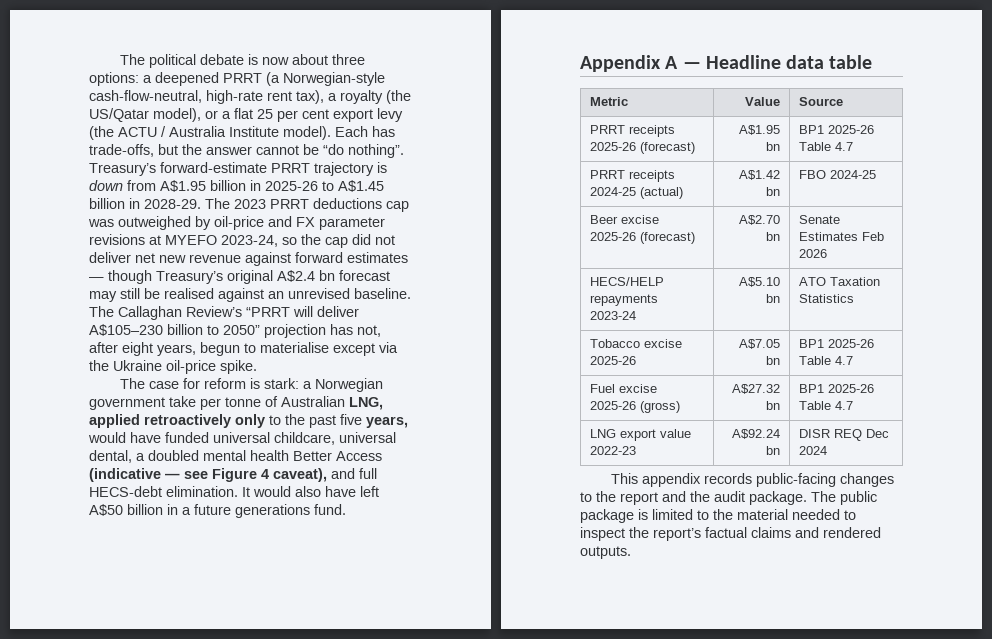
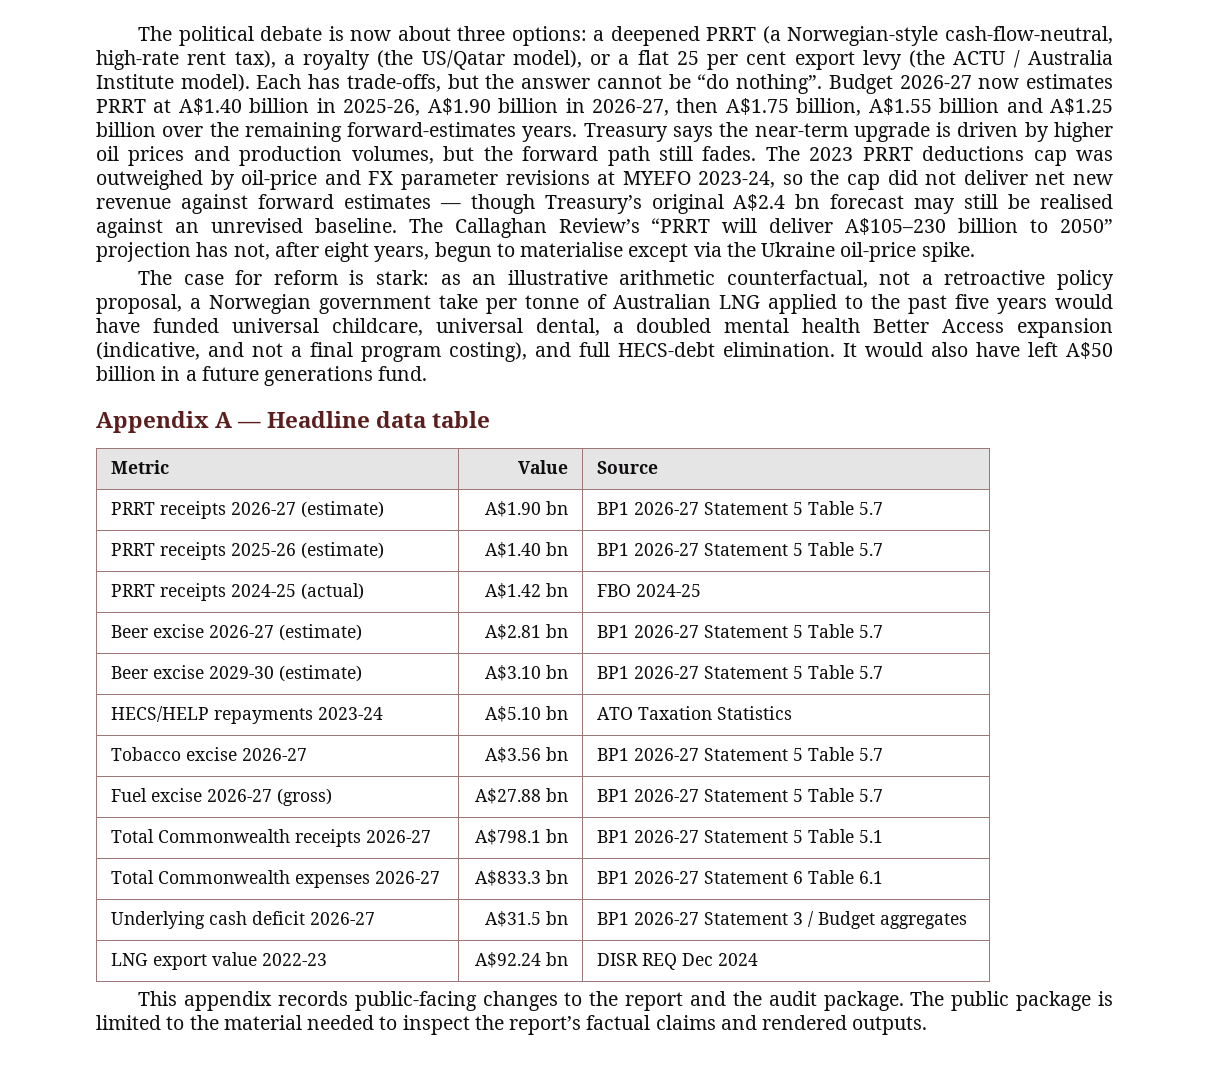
- Treasury’s forward-estimate PRRT trajectory is down from A$1.95 billion in 2025-26 to A$1.45 billion in 2028-29.
+ Budget 2026-27 now estimates PRRT at A$1.40 billion in 2025-26, A$1.90 billion in 2026-27, then A$1.75 billion, A$1.55 billion and A$1.25 billion over the remaining forward-estimates years. Treasury says the near-term upgrade is driven by higher oil prices and production volumes, but the forward path still fades.
- The case for reform is stark: a Norwegian government take per tonne of Australian LNG, applied retroactively only to the past five years, would have funded universal childcare, universal dental, a doubled mental health Better Access (indicative — see Figure 4 caveat), and full HECS-debt elimination.
+ The case for reform is stark: as an illustrative arithmetic counterfactual, not a retroactive policy proposal, a Norwegian government take per tonne of Australian LNG applied to the past five years would have funded universal childcare, universal dental, a doubled mental health Better Access expansion (indicative, and not a final program costing), and full HECS-debt elimination.
- PRRT receipts 2025-26 (forecast) | A$1.95 bn | BP1 2025-26 Table 4.7
+ PRRT receipts 2026-27 (estimate) | A$1.90 bn | BP1 2026-27 Statement 5 Table 5.7
+ PRRT receipts 2025-26 (estimate) | A$1.40 bn | BP1 2026-27 Statement 5 Table 5.7
- Beer excise 2025-26 (forecast) | A$2.70 bn | Senate Estimates Feb 2026
+ Beer excise 2026-27 (estimate) | A$2.81 bn | BP1 2026-27 Statement 5 Table 5.7
+ Beer excise 2029-30 (estimate) | A$3.10 bn | BP1 2026-27 Statement 5 Table 5.7
- Tobacco excise 2025-26 | A$7.05 bn | BP1 2025-26 Table 4.7
+ Tobacco excise 2026-27 | A$3.56 bn | BP1 2026-27 Statement 5 Table 5.7
- Fuel excise 2025-26 (gross) | A$27.32 bn | BP1 2025-26 Table 4.7
+ Fuel excise 2026-27 (gross) | A$27.88 bn | BP1 2026-27 Statement 5 Table 5.7
+ Total Commonwealth receipts 2026-27 | A$798.1 bn | BP1 2026-27 Statement 5 Table 5.1
+ Total Commonwealth expenses 2026-27 | A$833.3 bn | BP1 2026-27 Statement 6 Table 6.1
+ Underlying cash deficit 2026-27 | A$31.5 bn | BP1 2026-27 Statement 3 / Budget aggregates

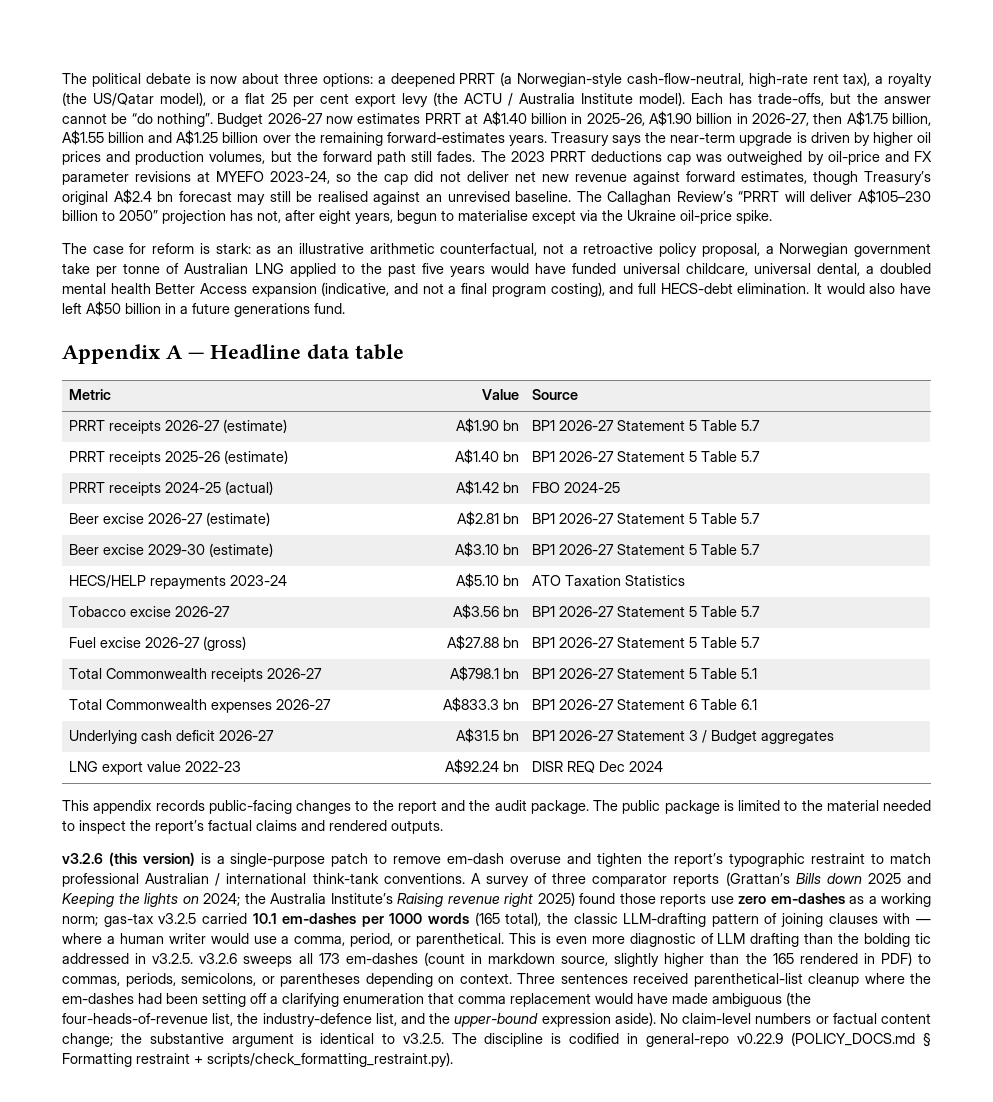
- The 2023 PRRT deductions cap was outweighed by oil-price and FX parameter revisions at MYEFO 2023-24, so the cap did not deliver net new revenue against forward estimates — though Treasury’s original A$2.4 bn forecast may still be realised against an unrevised baseline.
+ The 2023 PRRT deductions cap was outweighed by oil-price and FX parameter revisions at MYEFO 2023-24, so the cap did not deliver net new revenue against forward estimates, though Treasury’s original A$2.4 bn forecast may still be realised against an unrevised baseline.
+ v3.2.6 (this version) is a single-purpose patch to remove em-dash overuse and tighten the report’s typographic restraint to match professional Australian / international think-tank conventions. A survey of three comparator reports (Grattan’s Bills down 2025 and Keeping the lights on 2024; the Australia Institute’s Raising revenue right 2025) found those reports use zero em-dashes as a working norm; gas-tax v3.2.5 carried 10.1 em-dashes per 1000 words (165 total), the classic LLM-drafting pattern of joining clauses with — where a human writer would use a comma, period, or parenthetical. This is even more diagnostic of LLM drafting than the bolding tic addressed in v3.2.5. v3.2.6 sweeps all 173 em-dashes (count in markdown source, slightly higher than the 165 rendered in PDF) to commas, periods, semicolons, or parentheses depending on context. Three sentences received parenthetical-list cleanup where the em-dashes had been setting off a clarifying enumeration that comma replacement would have made ambiguous (the four-heads-of-revenue list, the industry-defence list, and the upper-bound expression aside). No claim-level numbers or factual content change; the substantive argument is identical to v3.2.5. The discipline is codified in general-repo v0.22.9 (POLICY_DOCS.md § Formatting restraint + scripts/check_formatting_restraint.py).

